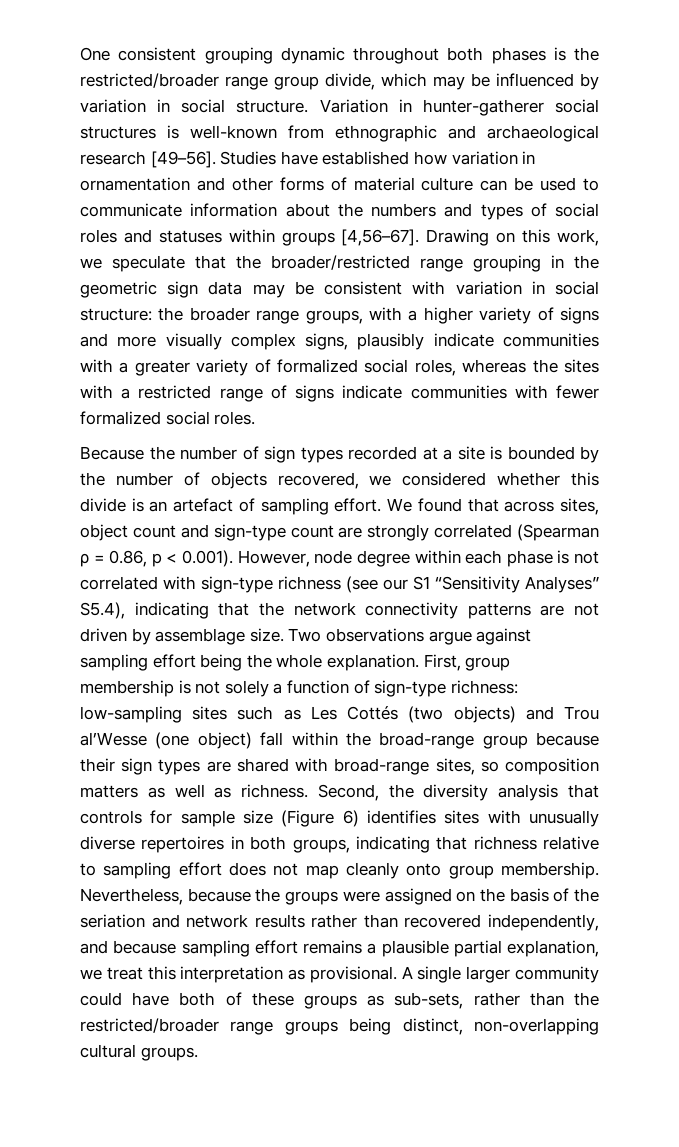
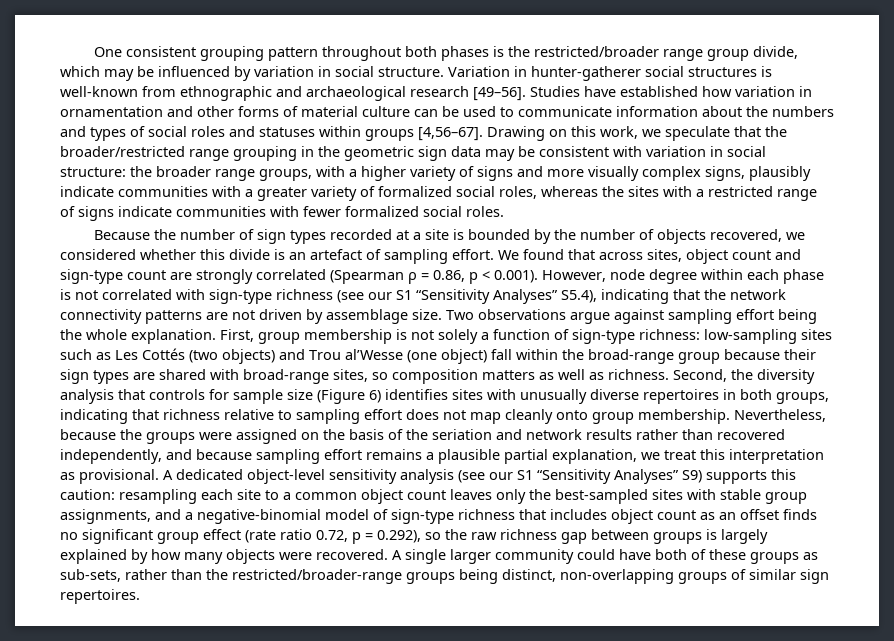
- One consistent grouping dynamic throughout both phases is the restricted/broader range group divide, which may be influenced by variation in social structure.
+ One consistent grouping pattern throughout both phases is the restricted/broader range group divide, which may be influenced by variation in social structure.
- A single larger community could have both of these groups as sub-sets, rather than the restricted/broader range groups being distinct, non‑overlapping cultural groups.
+ A dedicated object-level sensitivity analysis (see our S1 “Sensitivity Analyses” S9) supports this caution: resampling each site to a common object count leaves only the best-sampled sites with stable group assignments, and a negative-binomial model of sign-type richness that includes object count as an offset finds no significant group effect (rate ratio 0.72, p = 0.292), so the raw richness gap between groups is largely explained by how many objects were recovered. A single larger community could have both of these groups as sub-sets, rather than the restricted/broader‑range groups being distinct, non‑overlapping groups of similar sign repertoires.

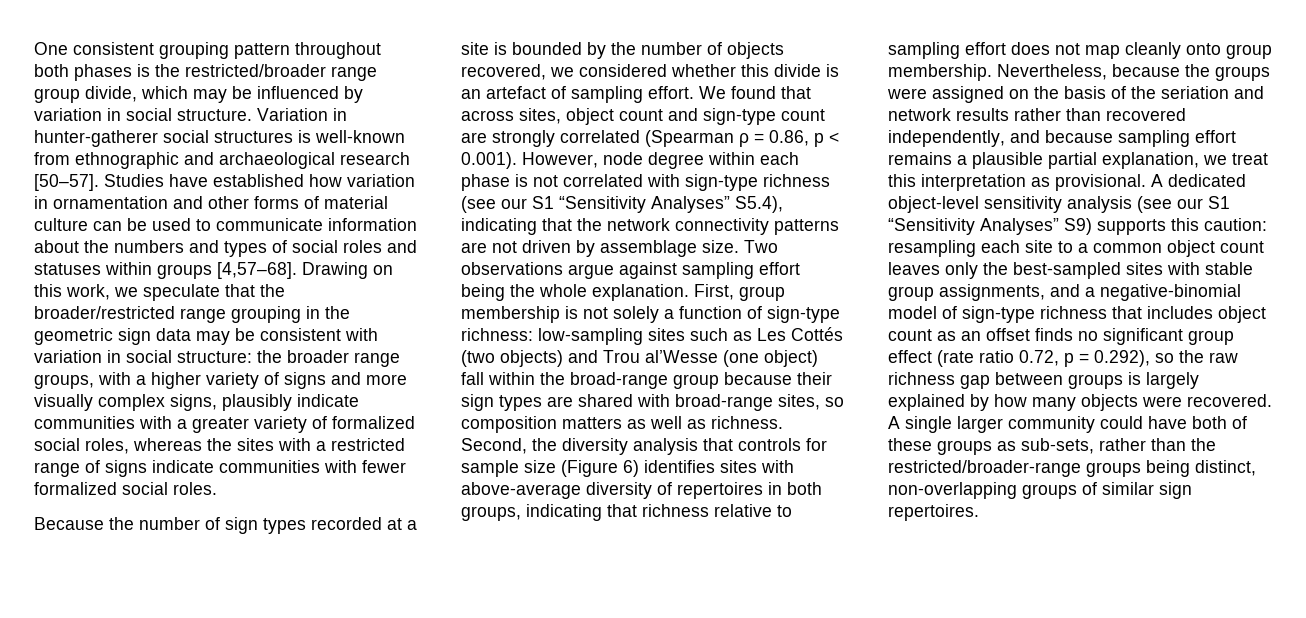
- Variation in hunter-gatherer social structures is well-known from ethnographic and archaeological research [49–56].
+ Variation in hunter-gatherer social structures is well-known from ethnographic and archaeological research [50–57].
- Studies have established how variation in ornamentation and other forms of material culture can be used to communicate information about the numbers and types of social roles and statuses within groups [4,56–67].
+ Studies have established how variation in ornamentation and other forms of material culture can be used to communicate information about the numbers and types of social roles and statuses within groups [4,57–68].
- Second, the diversity analysis that controls for sample size (Figure 6) identifies sites with unusually diverse repertoires in both groups, indicating that richness relative to sampling effort does not map cleanly onto group membership.
+ Second, the diversity analysis that controls for sample size (Figure 6) identifies sites with above-average diversity of repertoires in both groups, indicating that richness relative to sampling effort does not map cleanly onto group membership.

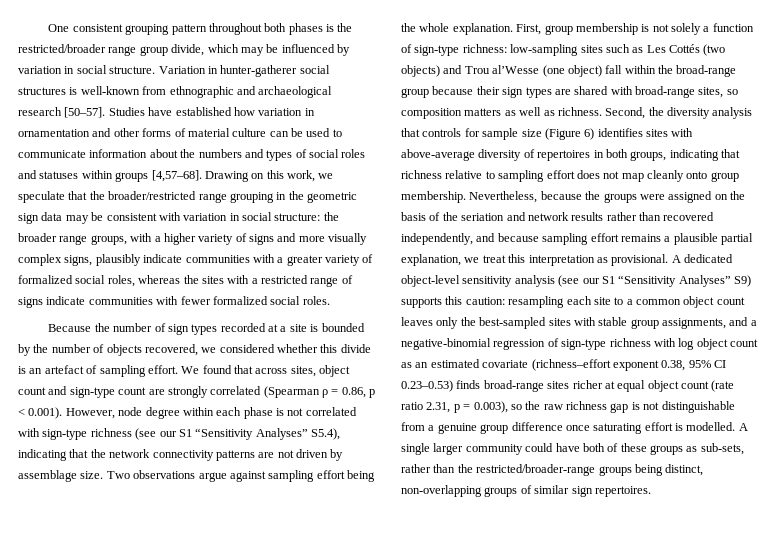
- A dedicated object-level sensitivity analysis (see our S1 “Sensitivity Analyses” S9) supports this caution: resampling each site to a common object count leaves only the best-sampled sites with stable group assignments, and a negative-binomial model of sign-type richness that includes object count as an offset finds no significant group effect (rate ratio 0.72, p = 0.292), so the raw richness gap between groups is largely explained by how many objects were recovered.
+ A dedicated object-level sensitivity analysis (see our S1 “Sensitivity Analyses” S9) supports this caution: resampling each site to a common object count leaves only the best-sampled sites with stable group assignments, and a negative-binomial regression of sign-type richness with log object count as an estimated covariate (richness–effort exponent 0.38, 95% CI 0.23–0.53) finds broad-range sites richer at equal object count (rate ratio 2.31, p = 0.003), so the raw richness gap is not distinguishable from a genuine group difference once saturating effort is modelled.

